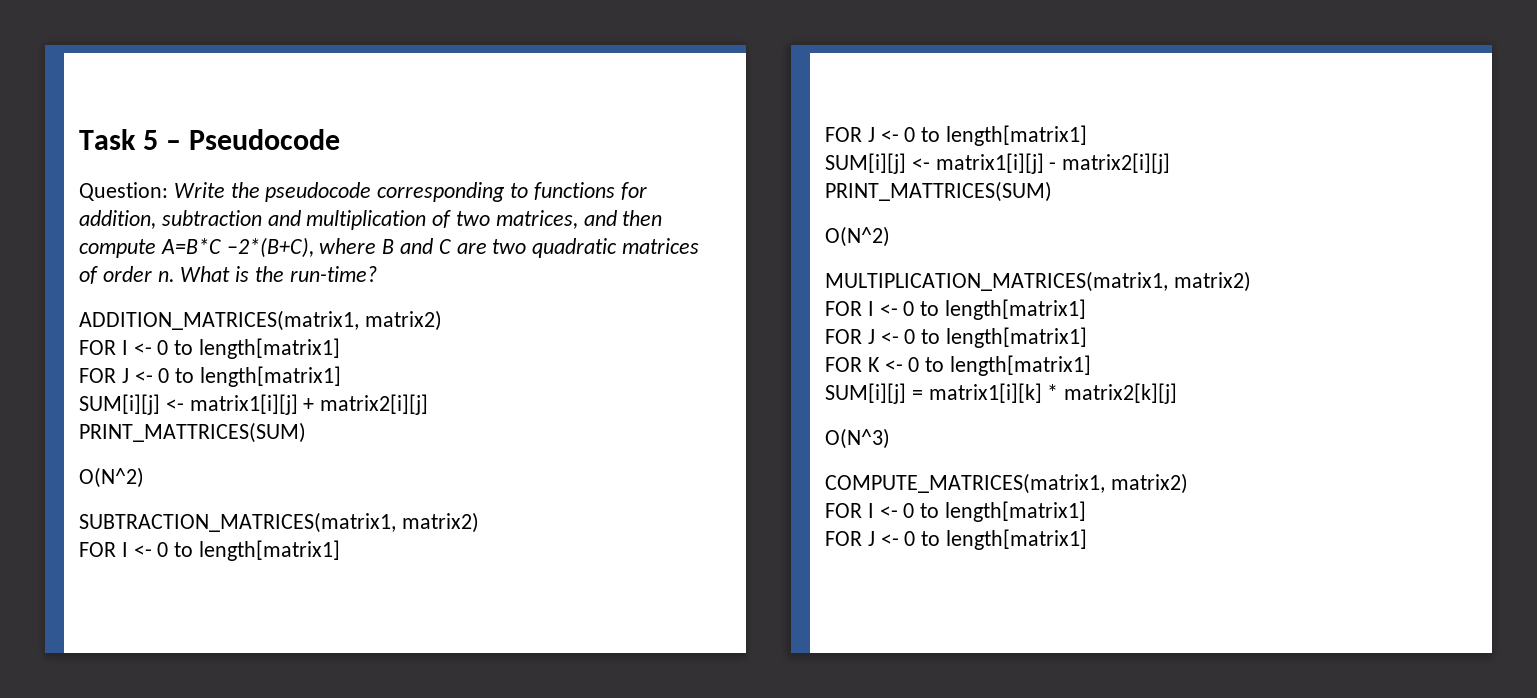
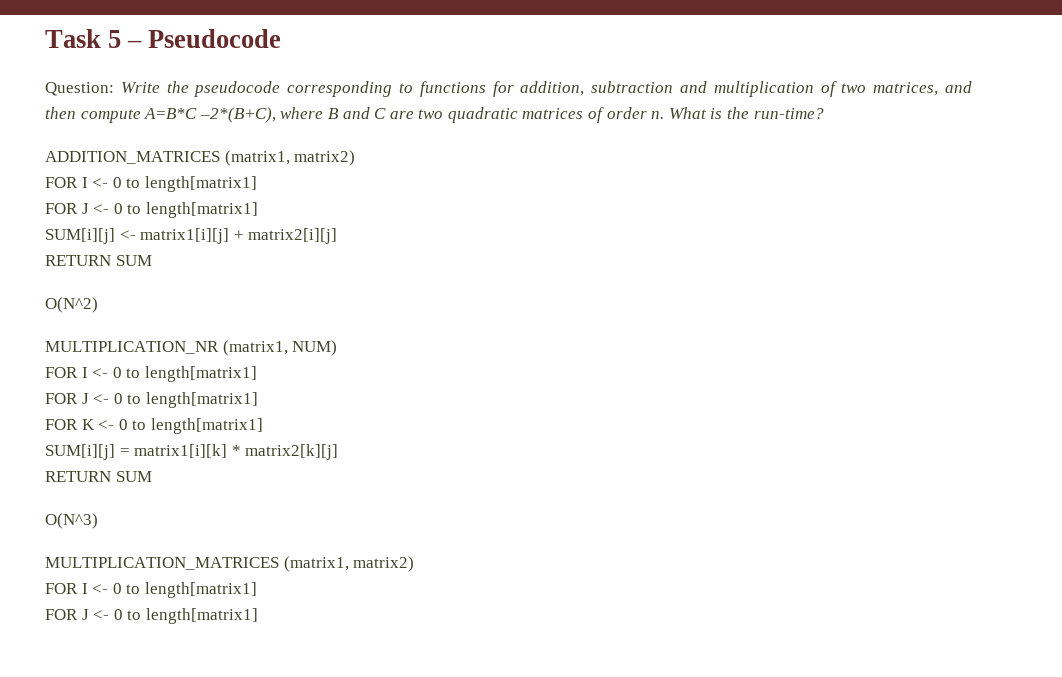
- ADDITION_MATRICES(matrix1, matrix2)
+ ADDITION_MATRICES (matrix1, matrix2)
  SUM[i][j] <- matrix1[i][j] + matrix2[i][j]
- PRINT_MATTRICES(SUM)
+ RETURN SUM
  O(N^2)
- SUBTRACTION_MATRICES(matrix1, matrix2)
- FOR I <- 0 to length[matrix1]
- FOR J <- 0 to length[matrix1]
- SUM[i][j] <- matrix1[i][j] - matrix2[i][j]
- PRINT_MATTRICES(SUM)
- O(N^2)
- MULTIPLICATION_MATRICES(matrix1, matrix2)
+ MULTIPLICATION_NR (matrix1, NUM)
  SUM[i][j] = matrix1[i][k] * matrix2[k][j]
+ RETURN SUM
- COMPUTE_MATRICES(matrix1, matrix2)
+ MULTIPLICATION_MATRICES (matrix1, matrix2)

